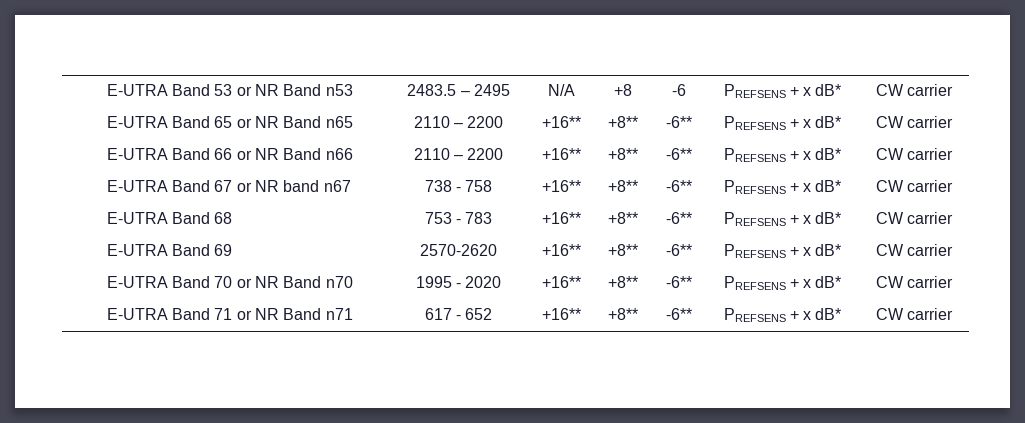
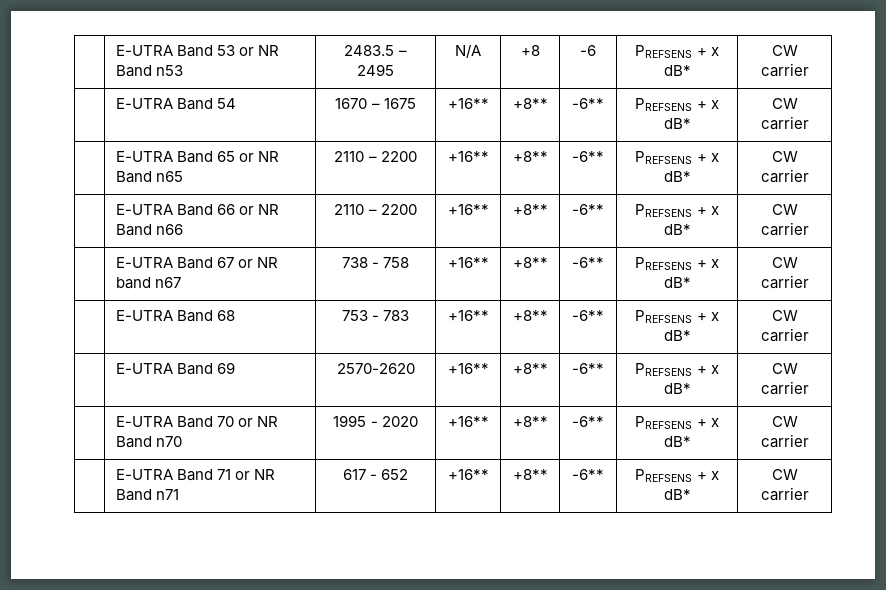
+ | E-UTRA Band 54 | 1670 – 1675 | +16** | +8** | -6** | PREFSENS + x dB* | CW carrier

